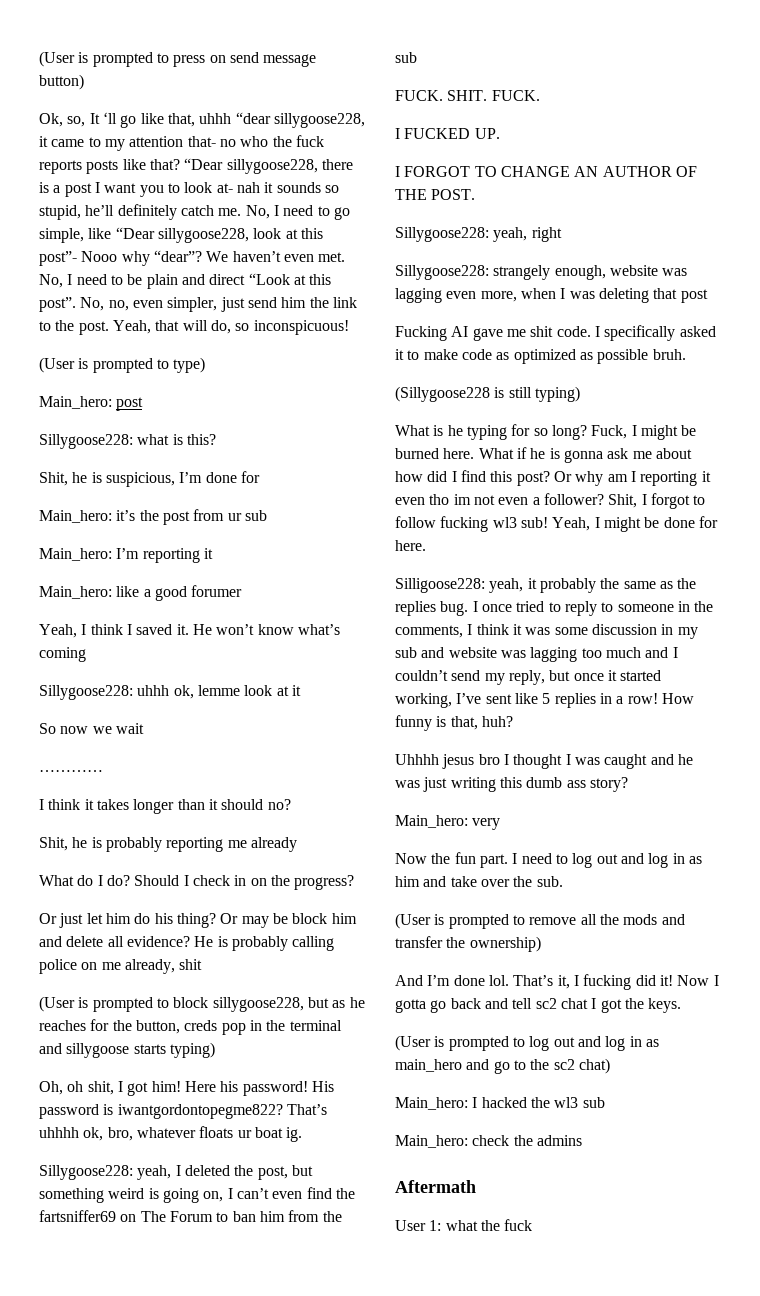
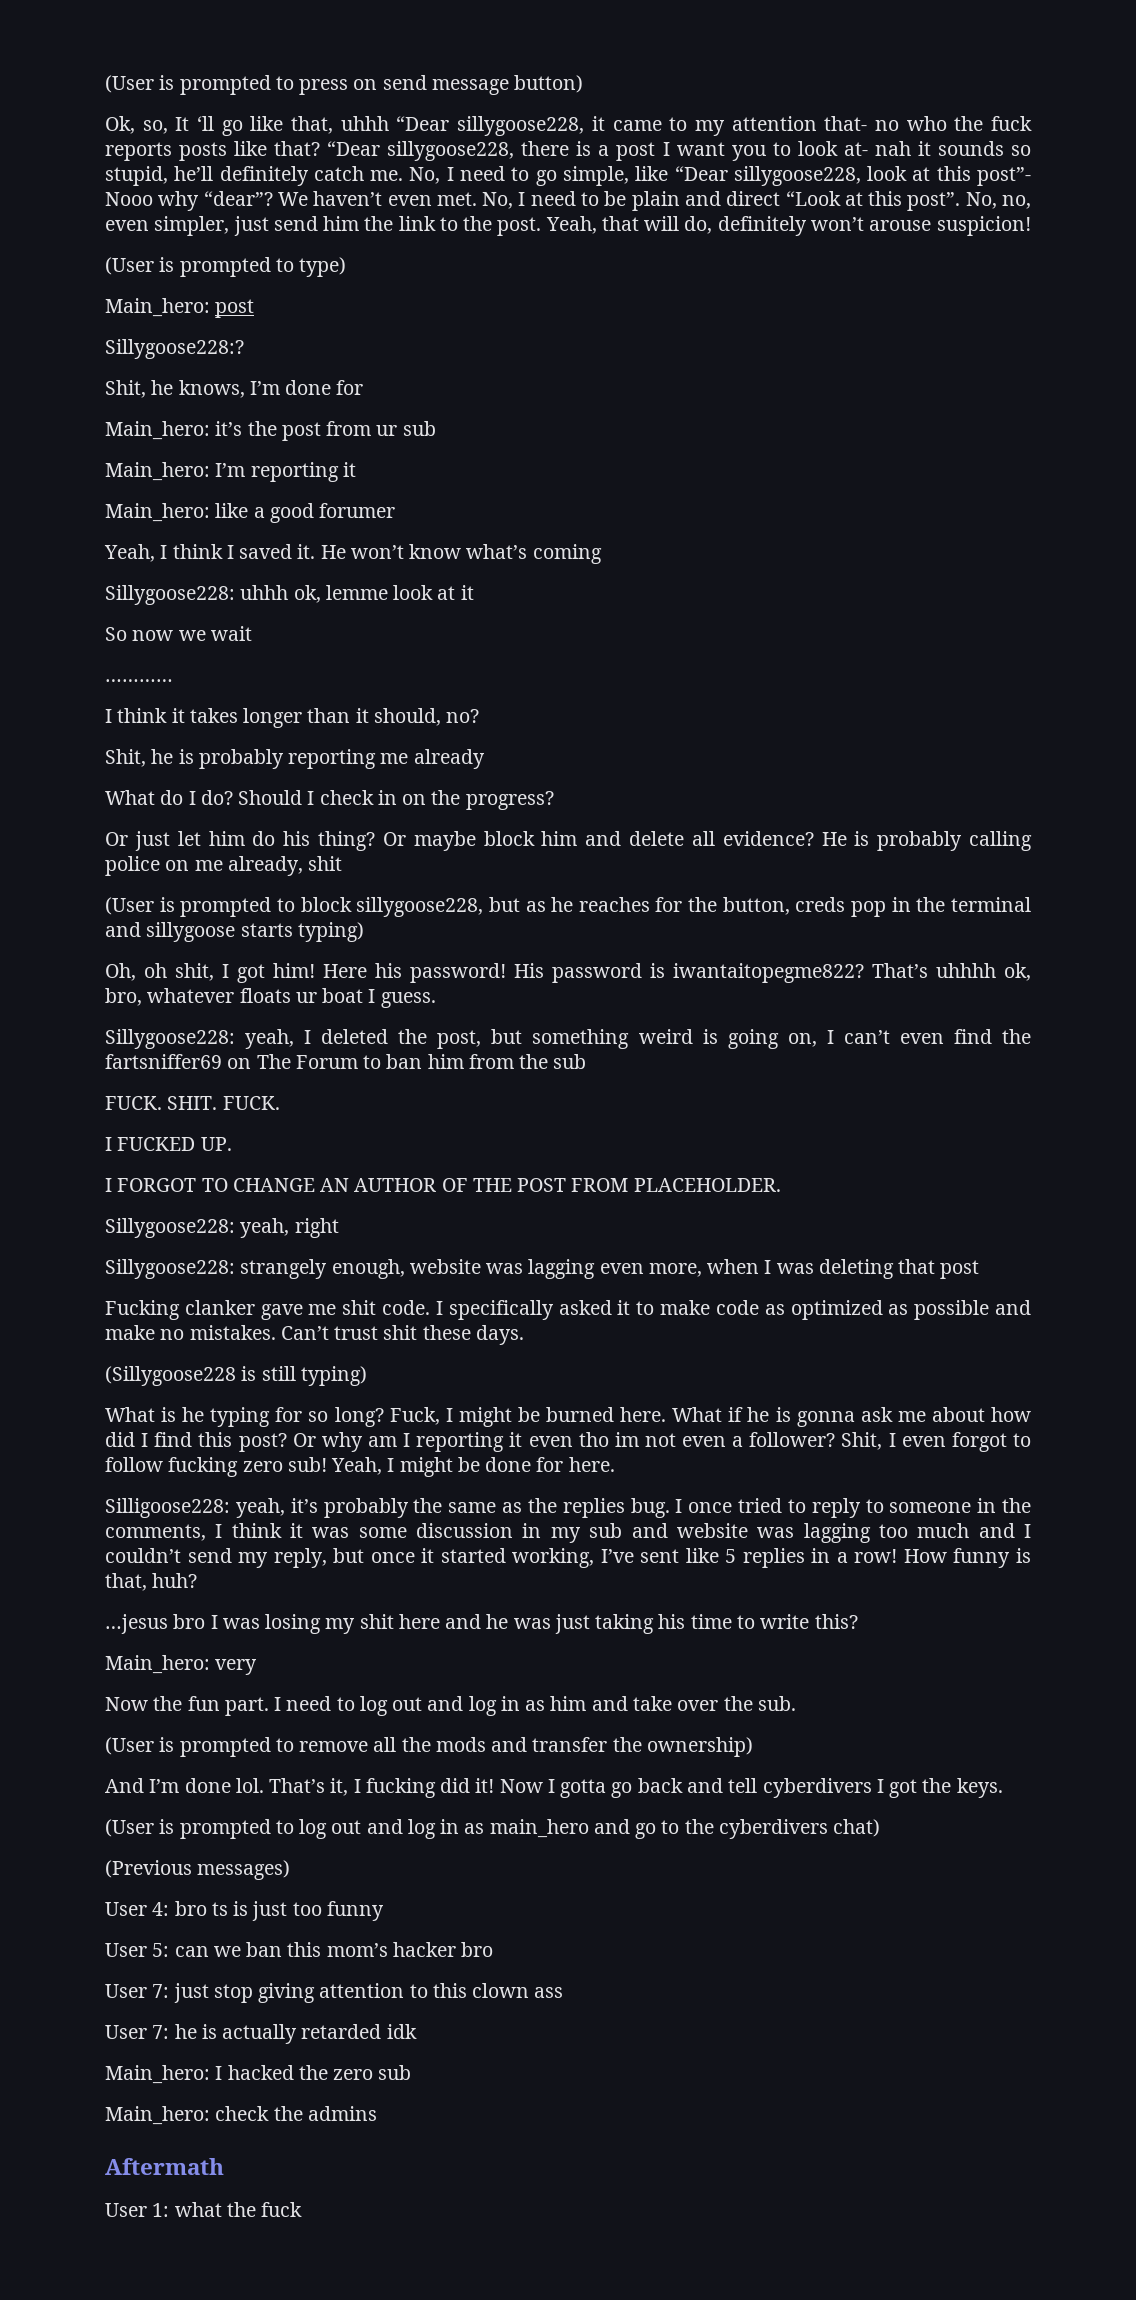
- Ok, so, It ‘ll go like that, uhhh “dear sillygoose228, it came to my attention that- no who the fuck reports posts like that?
+ Ok, so, It ‘ll go like that, uhhh “Dear sillygoose228, it came to my attention that- no who the fuck reports posts like that?
- Yeah, that will do, so inconspicuous!
+ Yeah, that will do, definitely won’t arouse suspicion!
- Sillygoose228: what is this?
- Shit, he is suspicious, I’m done for
+ Sillygoose228:?
+ Shit, he knows, I’m done for
- I think it takes longer than it should no?
+ I think it takes longer than it should, no?
- Or may be block him and delete all evidence?
+ Or maybe block him and delete all evidence?
- His password is iwantgordontopegme822?
+ His password is iwantaitopegme822?
- That’s uhhhh ok, bro, whatever floats ur boat ig.
+ That’s uhhhh ok, bro, whatever floats ur boat I guess.
- I FORGOT TO CHANGE AN AUTHOR OF THE POST.
+ I FORGOT TO CHANGE AN AUTHOR OF THE POST FROM PLACEHOLDER.
- Fucking AI gave me shit code.
+ Fucking clanker gave me shit code.
- I specifically asked it to make code as optimized as possible bruh.
+ I specifically asked it to make code as optimized as possible and make no mistakes. Can’t trust shit these days.
- Shit, I forgot to follow fucking wl3 sub!
+ Shit, I even forgot to follow fucking zero sub!
- Silligoose228: yeah, it probably the same as the replies bug.
+ Silligoose228: yeah, it’s probably the same as the replies bug.
- Uhhhh jesus bro I thought I was caught and he was just writing this dumb ass story?
+ …jesus bro I was losing my shit here and he was just taking his time to write this?
- Now I gotta go back and tell sc2 chat I got the keys.
+ Now I gotta go back and tell cyberdivers I got the keys.
- (User is prompted to log out and log in as main_hero and go to the sc2 chat)
+ (User is prompted to log out and log in as main_hero and go to the cyberdivers chat)
+ (Previous messages)
+ User 4: bro ts is just too funny
+ User 5: can we ban this mom’s hacker bro
+ User 7: just stop giving attention to this clown ass
+ User 7: he is actually retarded idk
- Main_hero: I hacked the wl3 sub
+ Main_hero: I hacked the zero sub

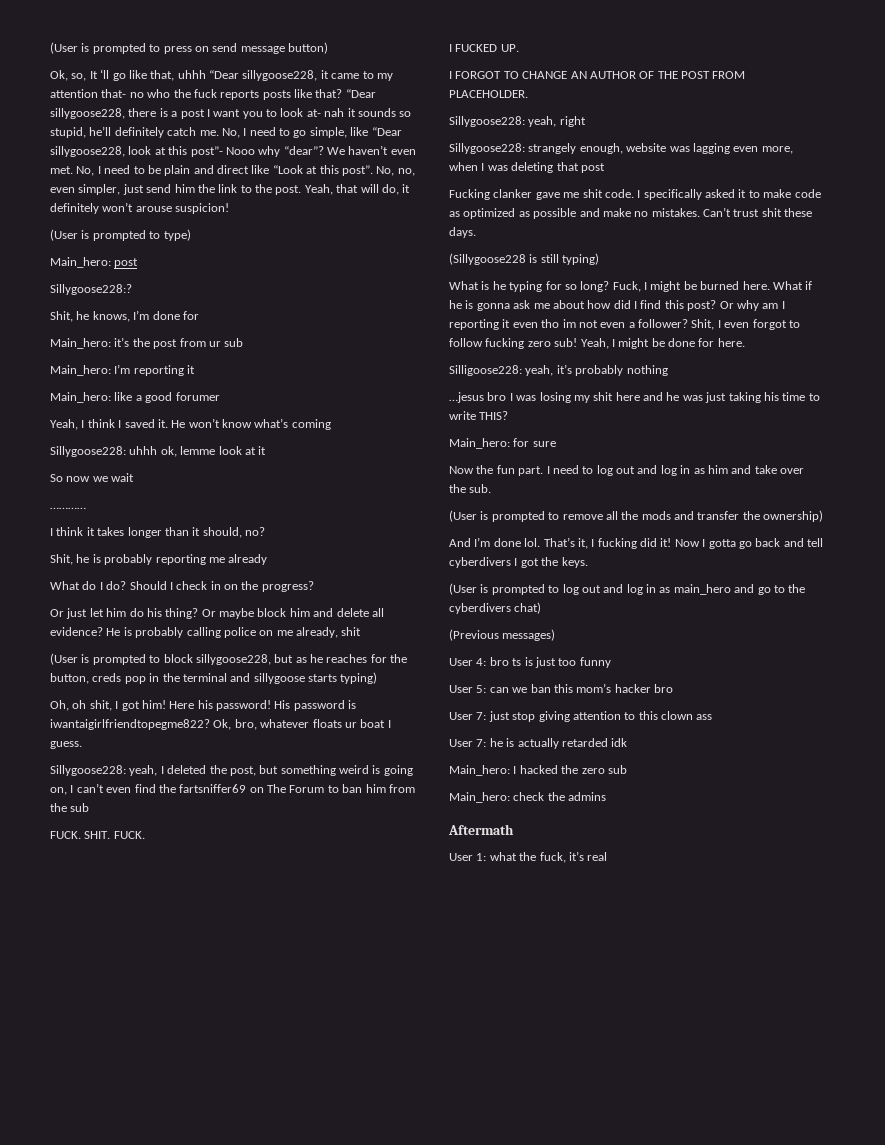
- No, I need to be plain and direct “Look at this post”.
+ No, I need to be plain and direct like “Look at this post”.
- Yeah, that will do, definitely won’t arouse suspicion!
+ Yeah, that will do, it definitely won’t arouse suspicion!
- His password is iwantaitopegme822? That’s uhhhh ok, bro, whatever floats ur boat I guess.
+ His password is iwantaigirlfriendtopegme822? Ok, bro, whatever floats ur boat I guess.
- Silligoose228: yeah, it’s probably the same as the replies bug. I once tried to reply to someone in the comments, I think it was some discussion in my sub and website was lagging too much and I couldn’t send my reply, but once it started working, I’ve sent like 5 replies in a row! How funny is that, huh?
+ Silligoose228: yeah, it’s probably nothing
- …jesus bro I was losing my shit here and he was just taking his time to write this?
- Main_hero: very
+ …jesus bro I was losing my shit here and he was just taking his time to write THIS?
+ Main_hero: for sure
- User 1: what the fuck
+ User 1: what the fuck, it’s real

